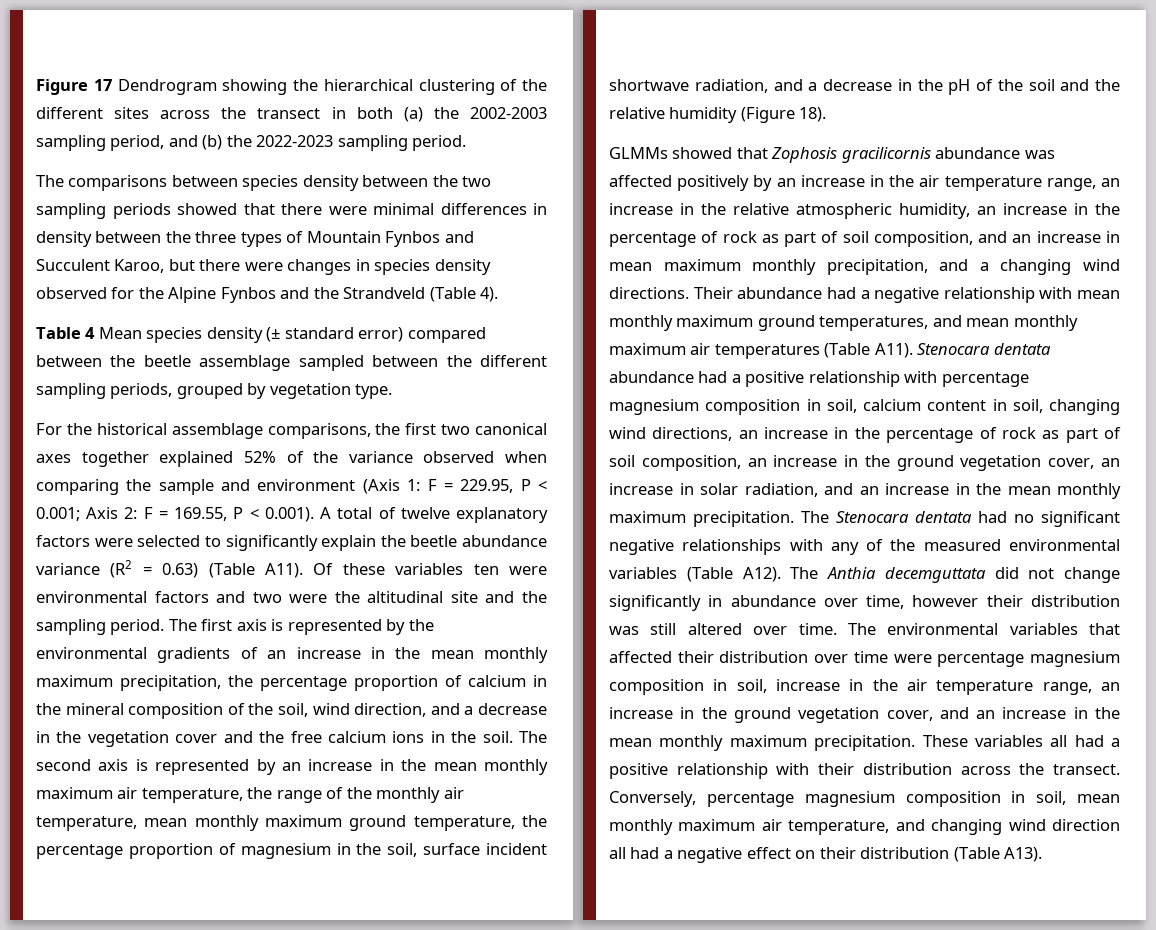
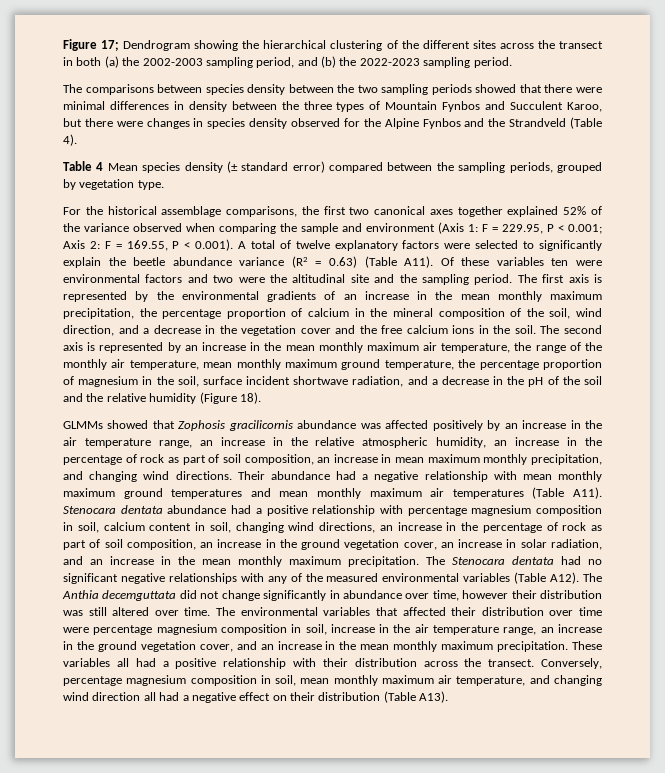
- Figure 17 Dendrogram showing the hierarchical clustering of the different sites across the transect in both (a) the 2002-2003 sampling period, and (b) the 2022-2023 sampling period.
+ Figure 17; Dendrogram showing the hierarchical clustering of the different sites across the transect in both (a) the 2002-2003 sampling period, and (b) the 2022-2023 sampling period.
- Table 4 Mean species density (± standard error) compared between the beetle assemblage sampled between the different sampling periods, grouped by vegetation type.
+ Table 4 Mean species density (± standard error) compared between the sampling periods, grouped by vegetation type.
- GLMMs showed that Zophosis gracilicornis abundance was affected positively by an increase in the air temperature range, an increase in the relative atmospheric humidity, an increase in the percentage of rock as part of soil composition, and an increase in mean maximum monthly precipitation, and a changing wind directions.
+ GLMMs showed that Zophosis gracilicornis abundance was affected positively by an increase in the air temperature range, an increase in the relative atmospheric humidity, an increase in the percentage of rock as part of soil composition, an increase in mean maximum monthly precipitation, and changing wind directions.
- Their abundance had a negative relationship with mean monthly maximum ground temperatures, and mean monthly maximum air temperatures (Table A11).
+ Their abundance had a negative relationship with mean monthly maximum ground temperatures and mean monthly maximum air temperatures (Table A11).

